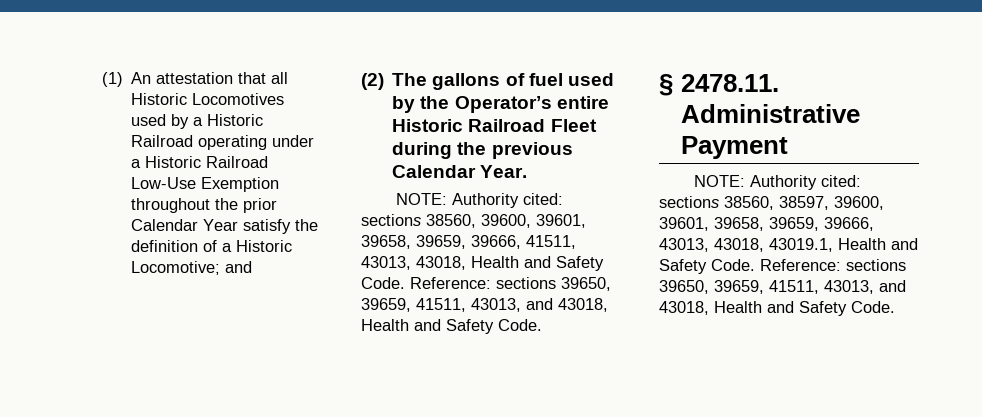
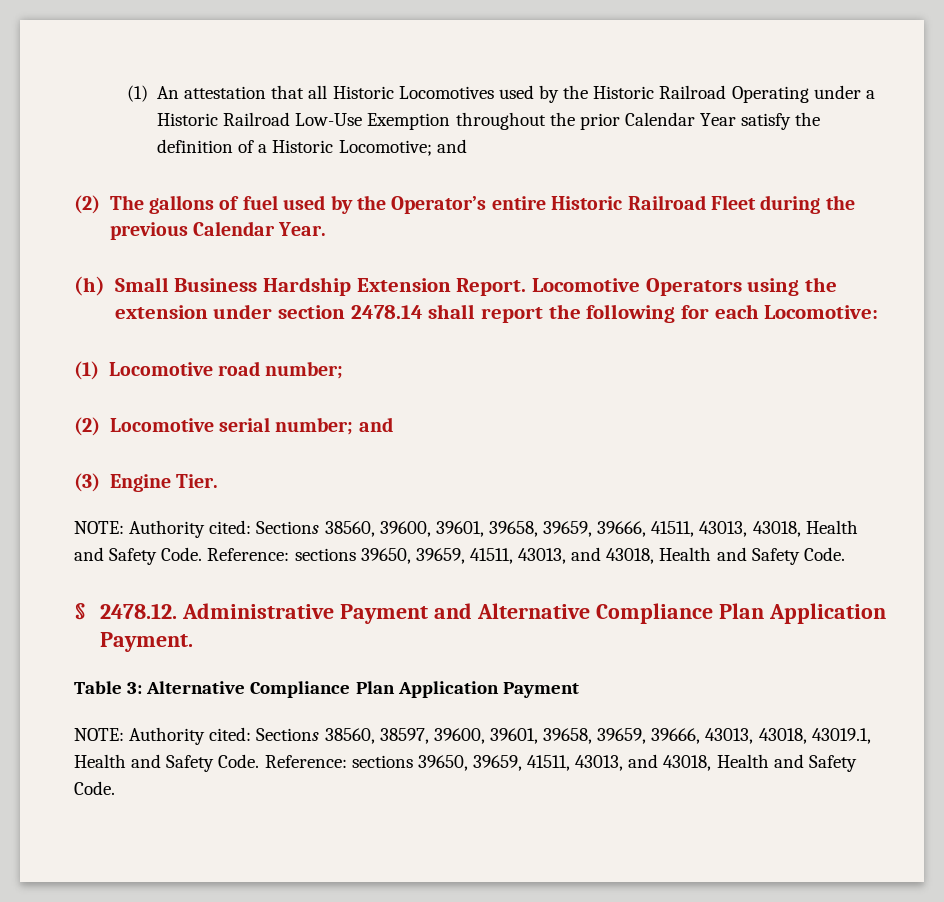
- (1) An attestation that all Historic Locomotives used by a Historic Railroad operating under a Historic Railroad Low-Use Exemption throughout the prior Calendar Year satisfy the definition of a Historic Locomotive; and
+ (1) An attestation that all Historic Locomotives used by the Historic Railroad Operating under a Historic Railroad Low-Use Exemption throughout the prior Calendar Year satisfy the definition of a Historic Locomotive; and
- NOTE: Authority cited: sections 38560, 39600, 39601, 39658, 39659, 39666, 41511, 43013, 43018, Health and Safety Code.
+ (h) Small Business Hardship Extension Report. Locomotive Operators using the extension under section 2478.14 shall report the following for each Locomotive:
+ (1) Locomotive road number;
+ (2) Locomotive serial number; and
+ (3) Engine Tier.
+ NOTE: Authority cited: Sections 38560, 39600, 39601, 39658, 39659, 39666, 41511, 43013, 43018, Health and Safety Code.
- § 2478.11. Administrative Payment
- NOTE: Authority cited: sections 38560, 38597, 39600, 39601, 39658, 39659, 39666, 43013, 43018, 43019.1, Health and Safety Code.
+ § 2478.12. Administrative Payment and Alternative Compliance Plan Application Payment.
+ Table 3: Alternative Compliance Plan Application Payment
+ NOTE: Authority cited: Sections 38560, 38597, 39600, 39601, 39658, 39659, 39666, 43013, 43018, 43019.1, Health and Safety Code.

